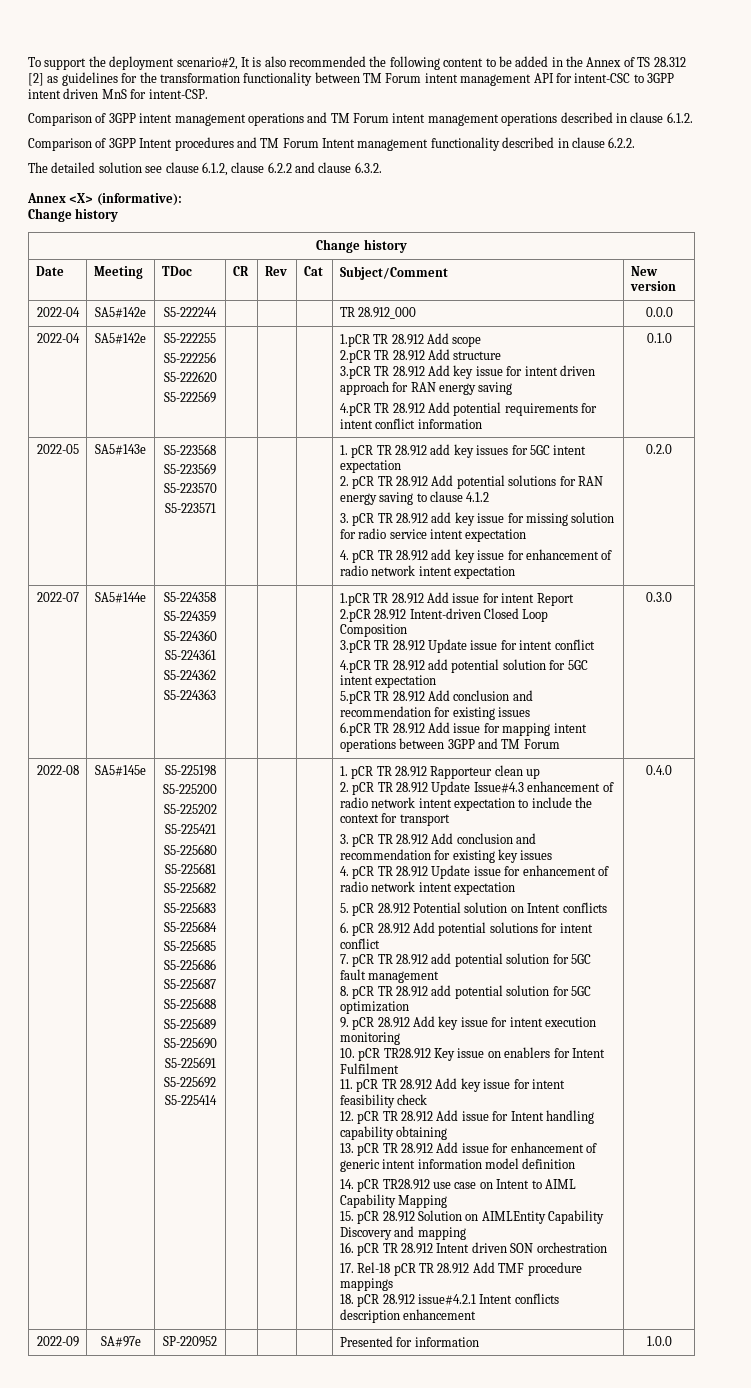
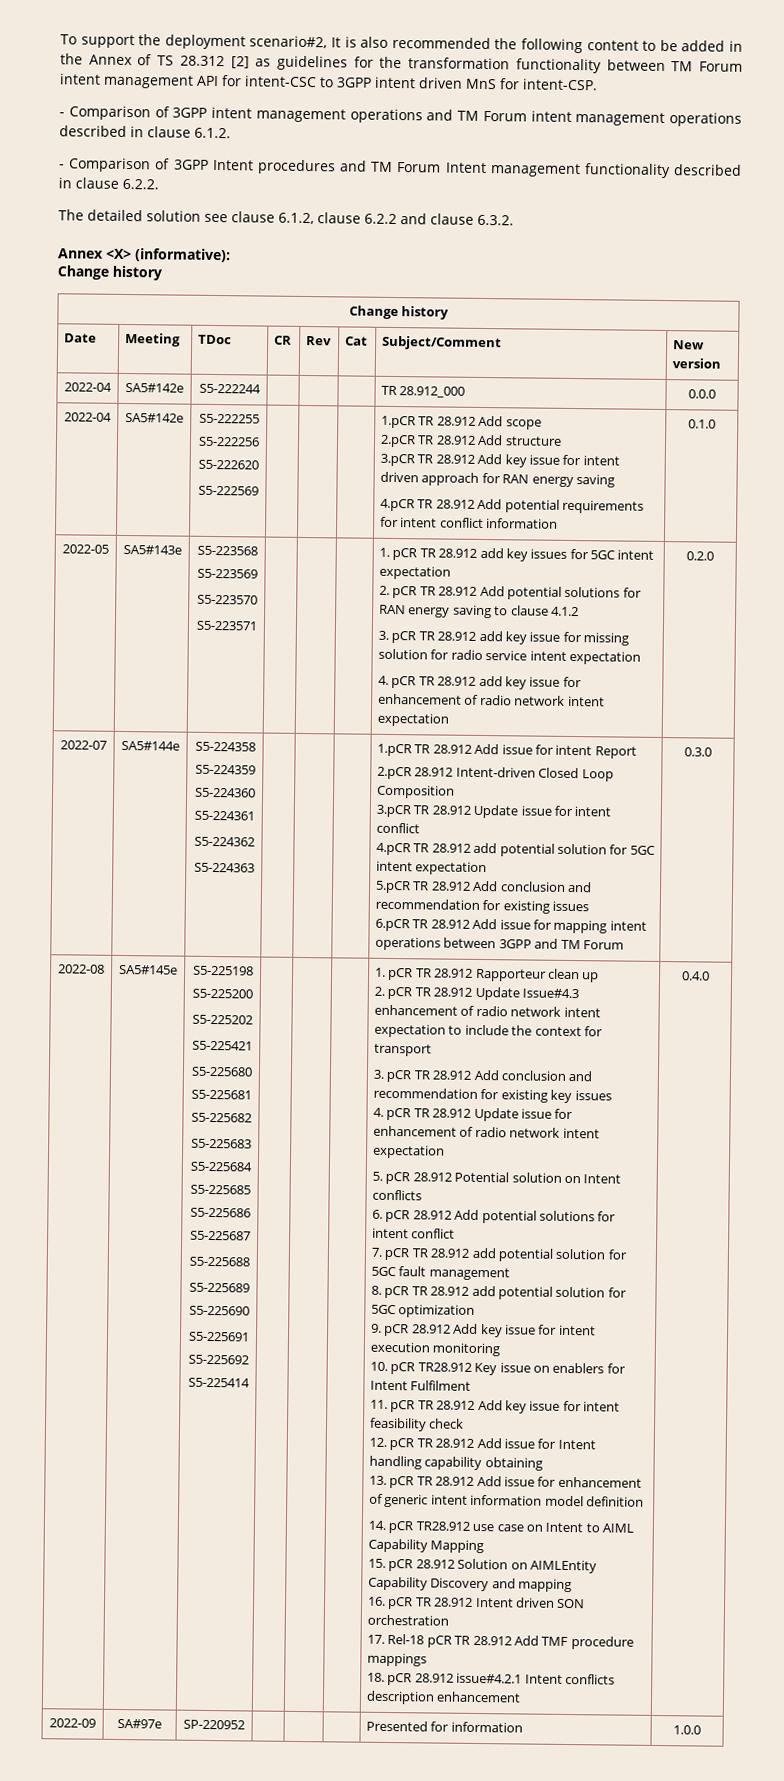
- Comparison of 3GPP intent management operations and TM Forum intent management operations described in clause 6.1.2.
+ - Comparison of 3GPP intent management operations and TM Forum intent management operations described in clause 6.1.2.
- Comparison of 3GPP Intent procedures and TM Forum Intent management functionality described in clause 6.2.2.
+ - Comparison of 3GPP Intent procedures and TM Forum Intent management functionality described in clause 6.2.2.

